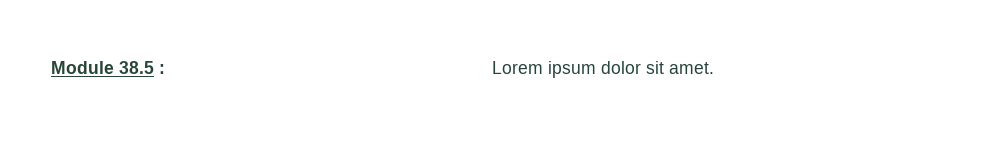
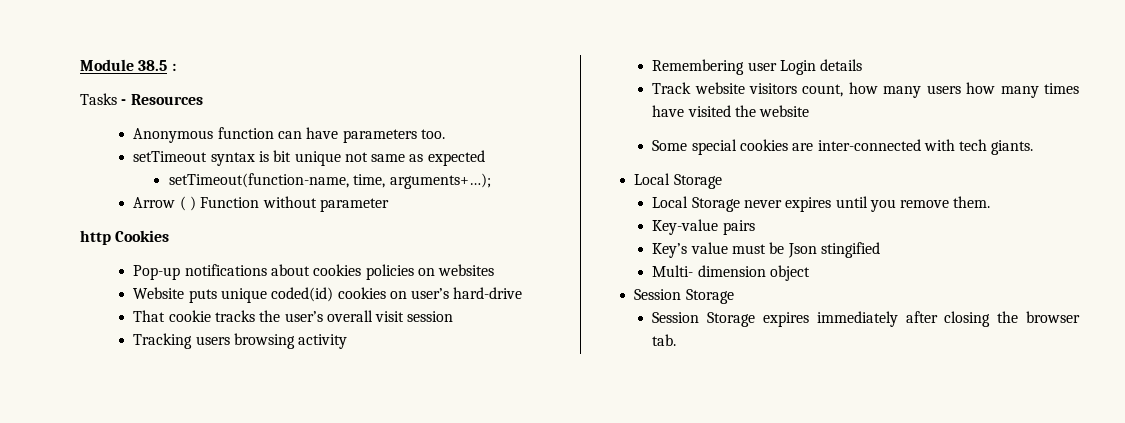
- Lorem ipsum dolor sit amet.
+ Tasks - Resources
+ Anonymous function can have parameters too.
+ setTimeout syntax is bit unique not same as expected
+ setTimeout(function-name, time, arguments+…);
+ Arrow ( ) Function without parameter
+ http Cookies
+ Pop-up notifications about cookies policies on websites
+ Website puts unique coded(id) cookies on user’s hard-drive
+ That cookie tracks the user’s overall visit session
+ Tracking users browsing activity
+ Remembering user Login details
+ Track website visitors count, how many users how many times have visited the website
+ Some special cookies are inter-connected with tech giants.
+ Local Storage
+ Local Storage never expires until you remove them.
+ Key-value pairs
+ Key’s value must be Json stingified
+ Multi- dimension object
+ Session Storage
+ Session Storage expires immediately after closing the browser tab.

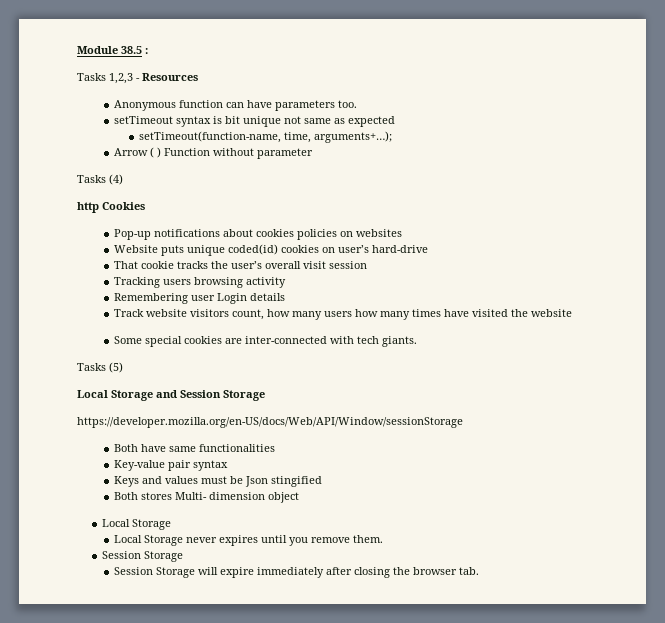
- Tasks - Resources
+ Tasks 1,2,3 - Resources
+ Tasks (4)
+ Tasks (5)
+ Local Storage and Session Storage
+ https://developer.mozilla.org/en-US/docs/Web/API/Window/sessionStorage
+ Both have same functionalities
+ Key-value pair syntax
+ Keys and values must be Json stingified
+ Both stores Multi- dimension object
- Key-value pairs
- Key’s value must be Json stingified
- Multi- dimension object
- Session Storage expires immediately after closing the browser tab.
+ Session Storage will expire immediately after closing the browser tab.

